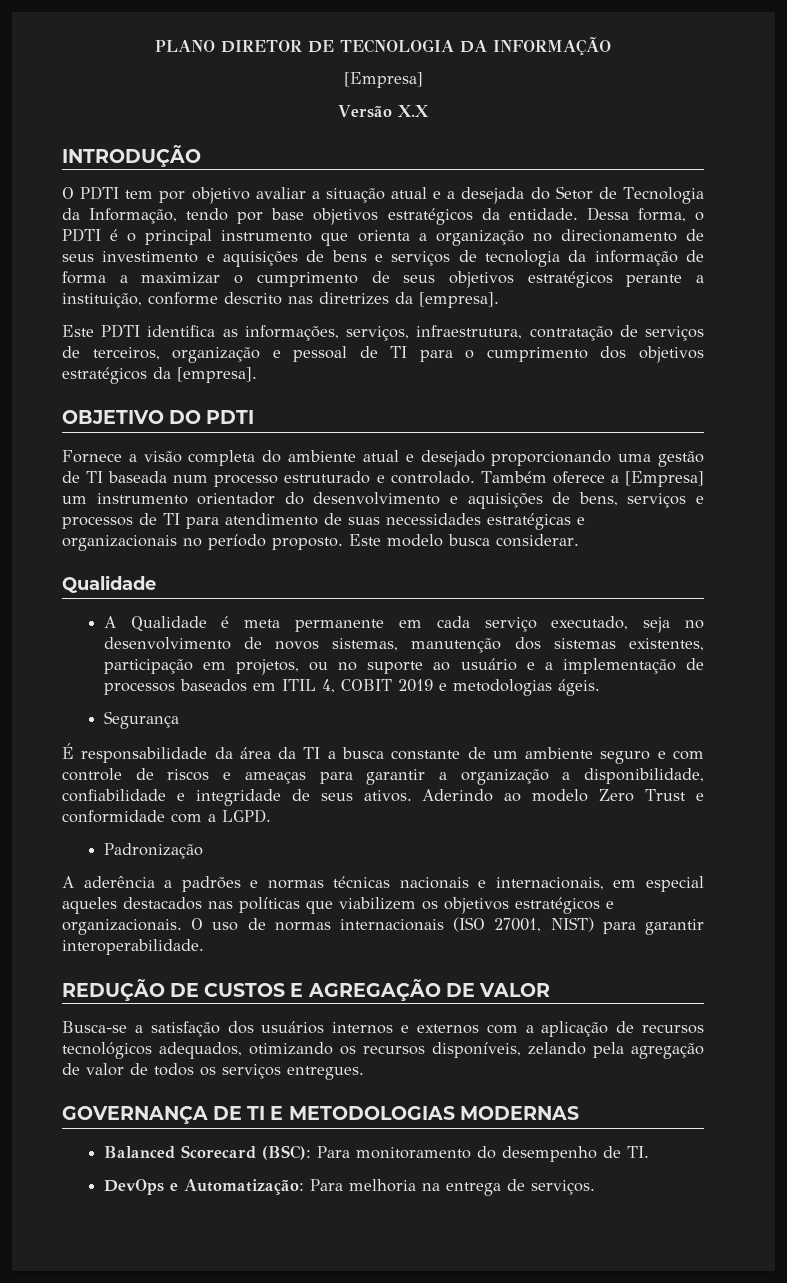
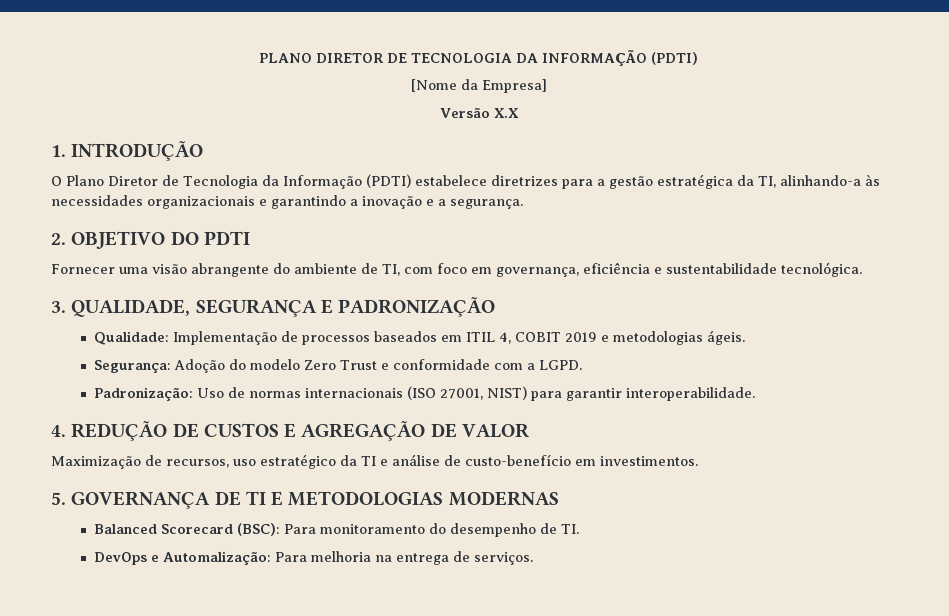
- PLANO DIRETOR DE TECNOLOGIA DA INFORMAÇÃO
- [Empresa]
+ PLANO DIRETOR DE TECNOLOGIA DA INFORMAÇÃO (PDTI)
+ [Nome da Empresa]
- INTRODUÇÃO
+ 1. INTRODUÇÃO
- O PDTI tem por objetivo avaliar a situação atual e a desejada do Setor de Tecnologia da Informação, tendo por base objetivos estratégicos da entidade. Dessa forma, o PDTI é o principal instrumento que orienta a organização no direcionamento de seus investimento e aquisições de bens e serviços de tecnologia da informação de forma a maximizar o cumprimento de seus objetivos estratégicos perante a instituição, conforme descrito nas diretrizes da [empresa].
- Este PDTI identifica as informações, serviços, infraestrutura, contratação de serviços de terceiros, organização e pessoal de TI para o cumprimento dos objetivos estratégicos da [empresa].
- OBJETIVO DO PDTI
- Fornece a visão completa do ambiente atual e desejado proporcionando uma gestão de TI baseada num processo estruturado e controlado. Também oferece a [Empresa] um instrumento orientador do desenvolvimento e aquisições de bens, serviços e processos de TI para atendimento de suas necessidades estratégicas e organizacionais no período proposto. Este modelo busca considerar.
- Qualidade
- A Qualidade é meta permanente em cada serviço executado, seja no desenvolvimento de novos sistemas, manutenção dos sistemas existentes, participação em projetos, ou no suporte ao usuário e a implementação de processos baseados em ITIL 4, COBIT 2019 e metodologias ágeis.
+ O Plano Diretor de Tecnologia da Informação (PDTI) estabelece diretrizes para a gestão estratégica da TI, alinhando-a às necessidades organizacionais e garantindo a inovação e a segurança.
+ 2. OBJETIVO DO PDTI
+ Fornecer uma visão abrangente do ambiente de TI, com foco em governança, eficiência e sustentabilidade tecnológica.
+ 3. QUALIDADE, SEGURANÇA E PADRONIZAÇÃO
+ Qualidade: Implementação de processos baseados em ITIL 4, COBIT 2019 e metodologias ágeis.
- Segurança
- É responsabilidade da área da TI a busca constante de um ambiente seguro e com controle de riscos e ameaças para garantir a organização a disponibilidade, confiabilidade e integridade de seus ativos. Aderindo ao modelo Zero Trust e conformidade com a LGPD.
+ Segurança: Adoção do modelo Zero Trust e conformidade com a LGPD.
- Padronização
- A aderência a padrões e normas técnicas nacionais e internacionais, em especial aqueles destacados nas políticas que viabilizem os objetivos estratégicos e organizacionais. O uso de normas internacionais (ISO 27001, NIST) para garantir interoperabilidade.
+ Padronização: Uso de normas internacionais (ISO 27001, NIST) para garantir interoperabilidade.
- REDUÇÃO DE CUSTOS E AGREGAÇÃO DE VALOR
+ 4. REDUÇÃO DE CUSTOS E AGREGAÇÃO DE VALOR
- Busca-se a satisfação dos usuários internos e externos com a aplicação de recursos tecnológicos adequados, otimizando os recursos disponíveis, zelando pela agregação de valor de todos os serviços entregues.
- GOVERNANÇA DE TI E METODOLOGIAS MODERNAS
+ Maximização de recursos, uso estratégico da TI e análise de custo-benefício em investimentos.
+ 5. GOVERNANÇA DE TI E METODOLOGIAS MODERNAS
- DevOps e Automatização: Para melhoria na entrega de serviços.
+ DevOps e Automalização: Para melhoria na entrega de serviços.

